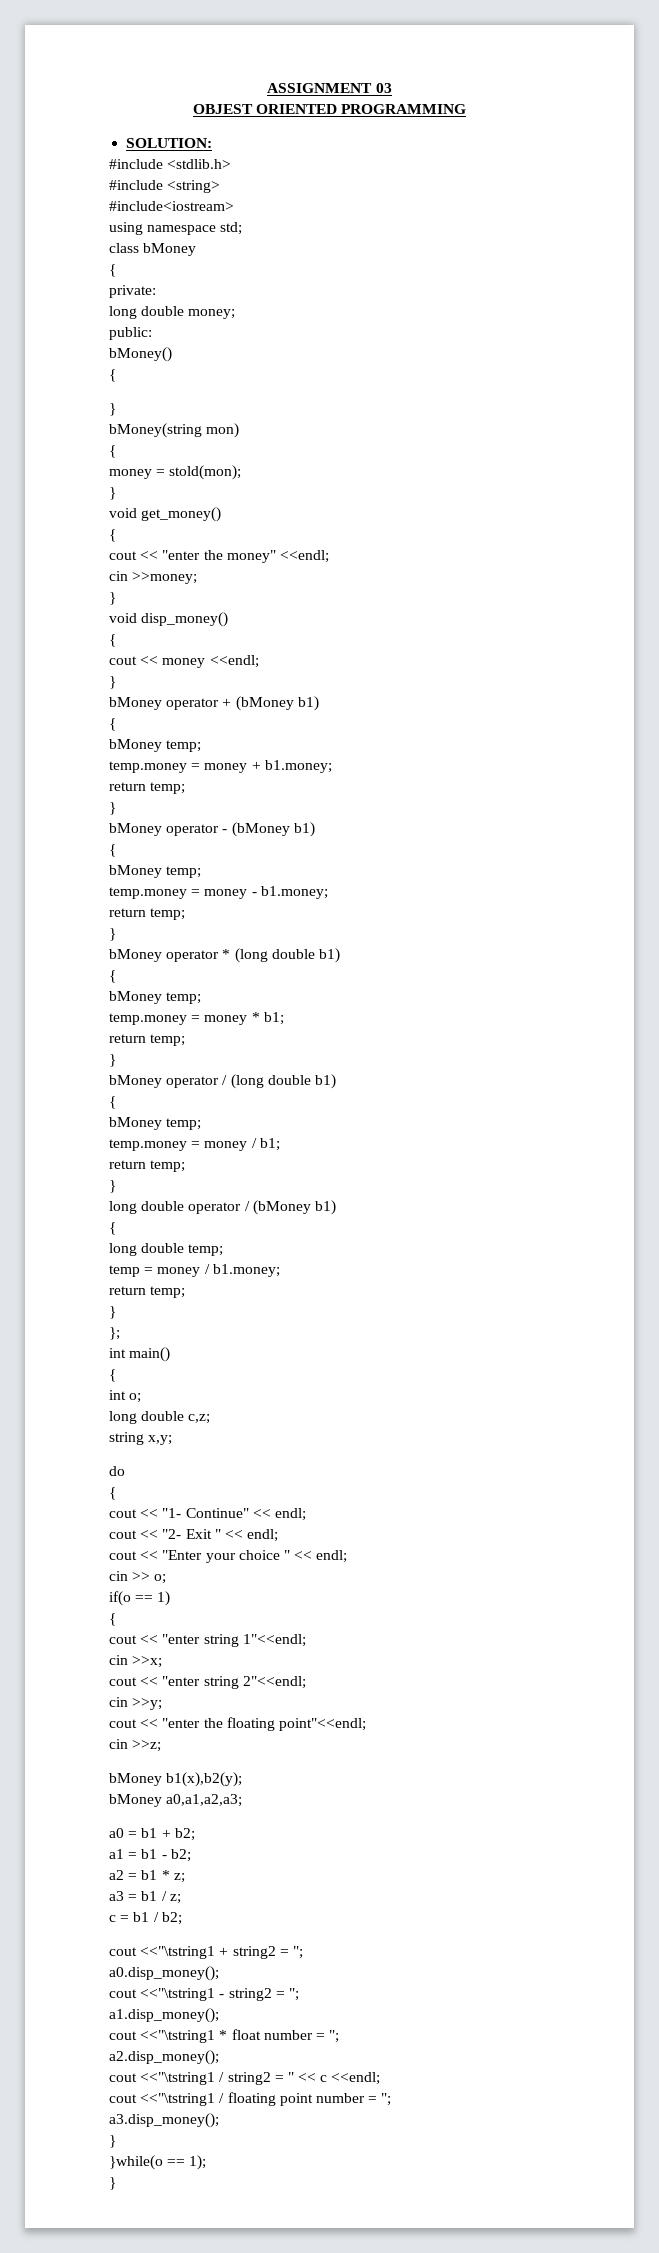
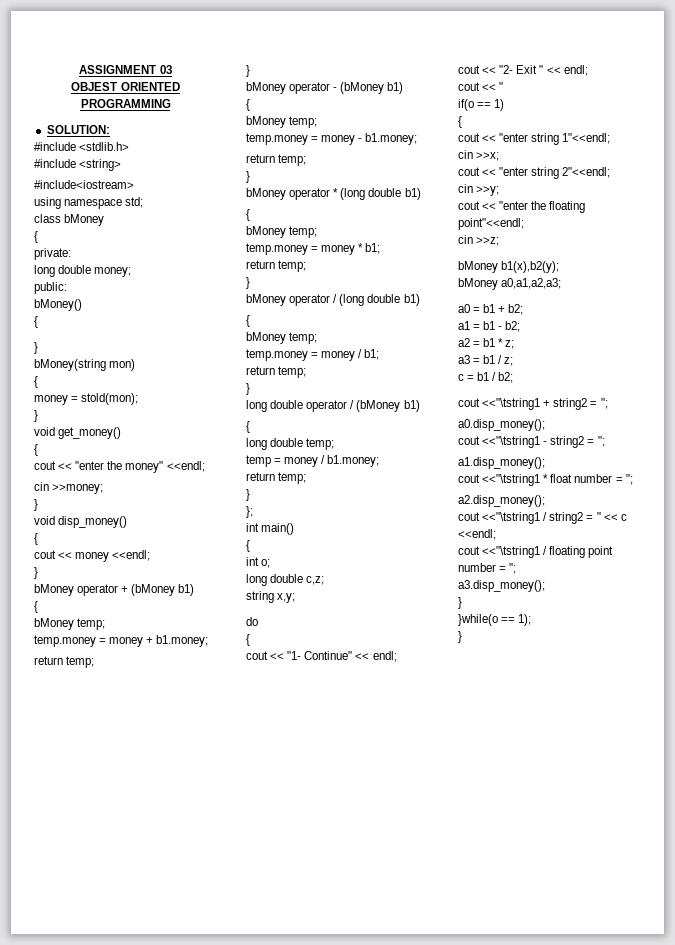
- cout << "Enter your choice " << endl;
- cin >> o;
+ cout << "

